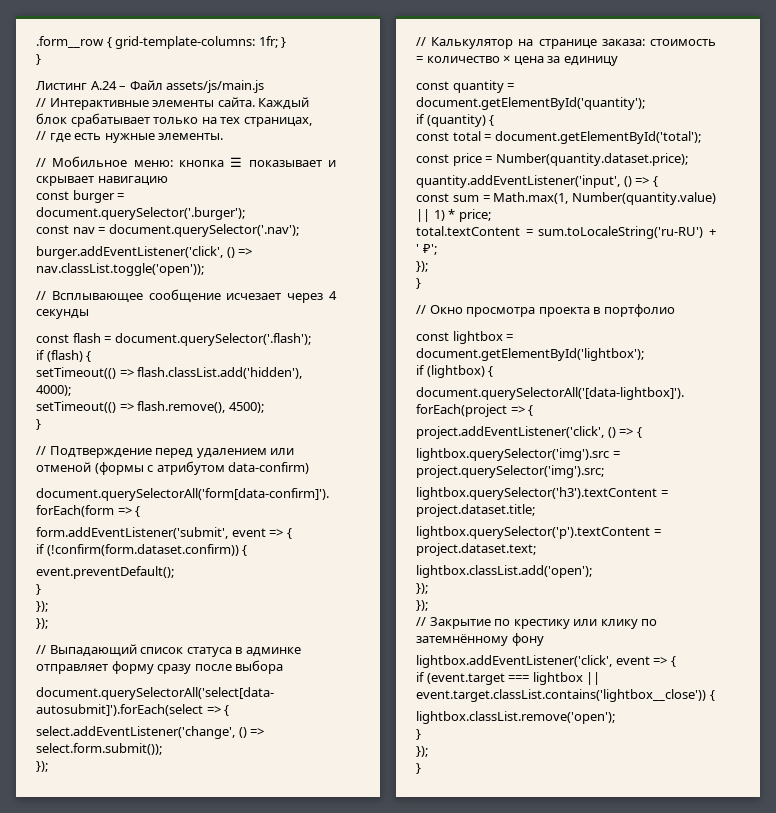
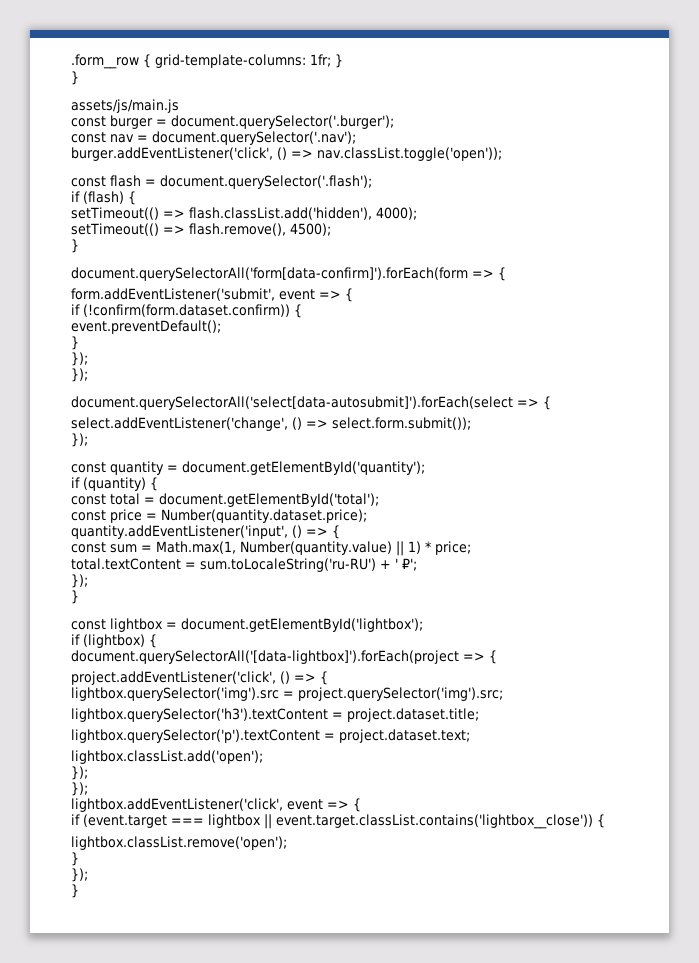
- Листинг А.24 – Файл assets/js/main.js
- // Интерактивные элементы сайта. Каждый блок срабатывает только на тех страницах,
- // где есть нужные элементы.
- // Мобильное меню: кнопка ☰ показывает и скрывает навигацию
+ assets/js/main.js
- // Всплывающее сообщение исчезает через 4 секунды
- // Подтверждение перед удалением или отменой (формы с атрибутом data-confirm)
- // Выпадающий список статуса в админке отправляет форму сразу после выбора
- // Калькулятор на странице заказа: стоимость = количество × цена за единицу
- // Окно просмотра проекта в портфолио
- // Закрытие по крестику или клику по затемнённому фону

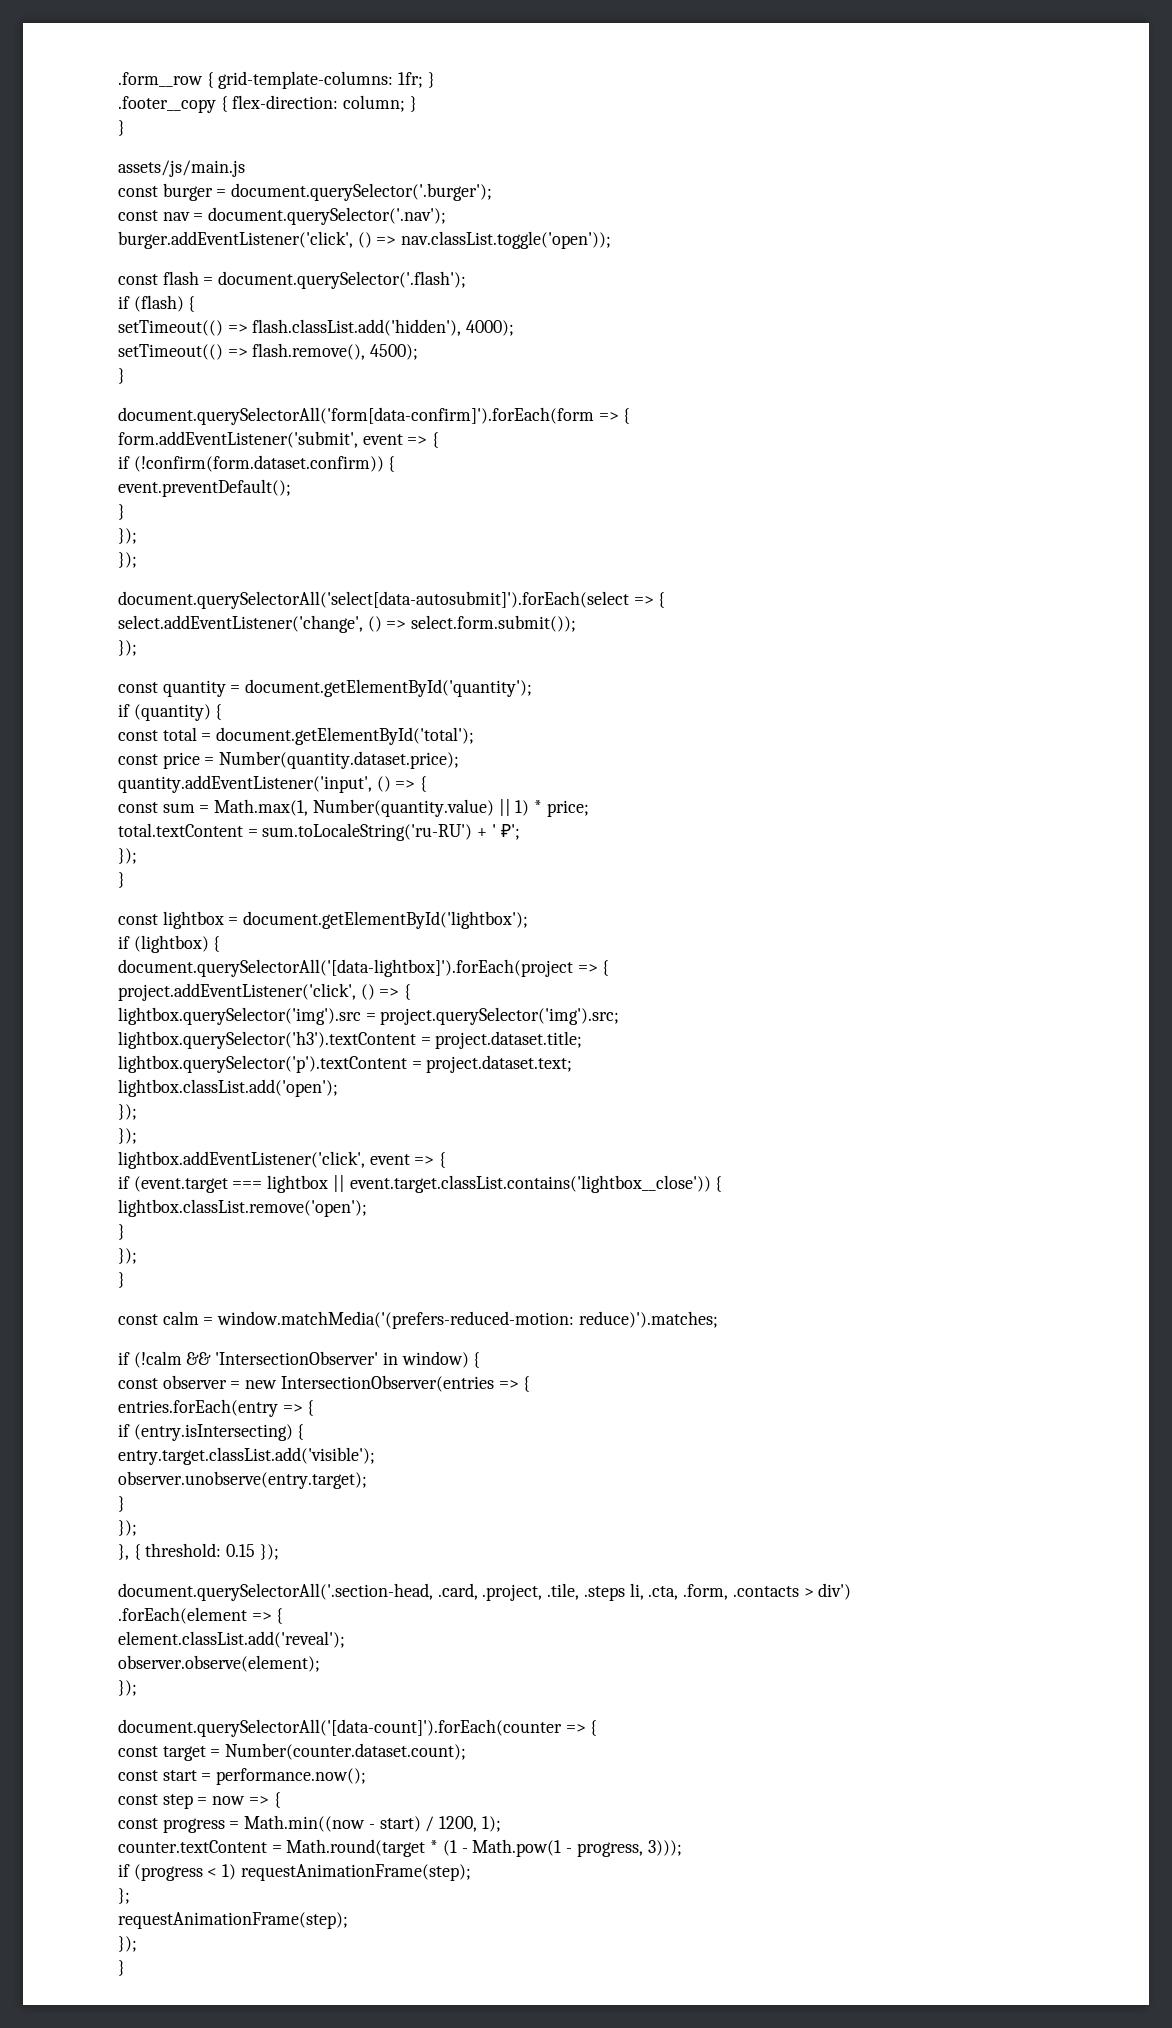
+ .footer__copy { flex-direction: column; }
+ const calm = window.matchMedia('(prefers-reduced-motion: reduce)').matches;
+ if (!calm && 'IntersectionObserver' in window) {
+ const observer = new IntersectionObserver(entries => {
+ entries.forEach(entry => {
+ if (entry.isIntersecting) {
+ entry.target.classList.add('visible');
+ observer.unobserve(entry.target);
+ }
+ });
+ }, { threshold: 0.15 });
+ document.querySelectorAll('.section-head, .card, .project, .tile, .steps li, .cta, .form, .contacts > div')
+ .forEach(element => {
+ element.classList.add('reveal');
+ observer.observe(element);
+ });
+ document.querySelectorAll('[data-count]').forEach(counter => {
+ const target = Number(counter.dataset.count);
+ const start = performance.now();
+ const step = now => {
+ const progress = Math.min((now - start) / 1200, 1);
+ counter.textContent = Math.round(target * (1 - Math.pow(1 - progress, 3)));
+ if (progress < 1) requestAnimationFrame(step);
+ };
+ requestAnimationFrame(step);
+ });
+ }

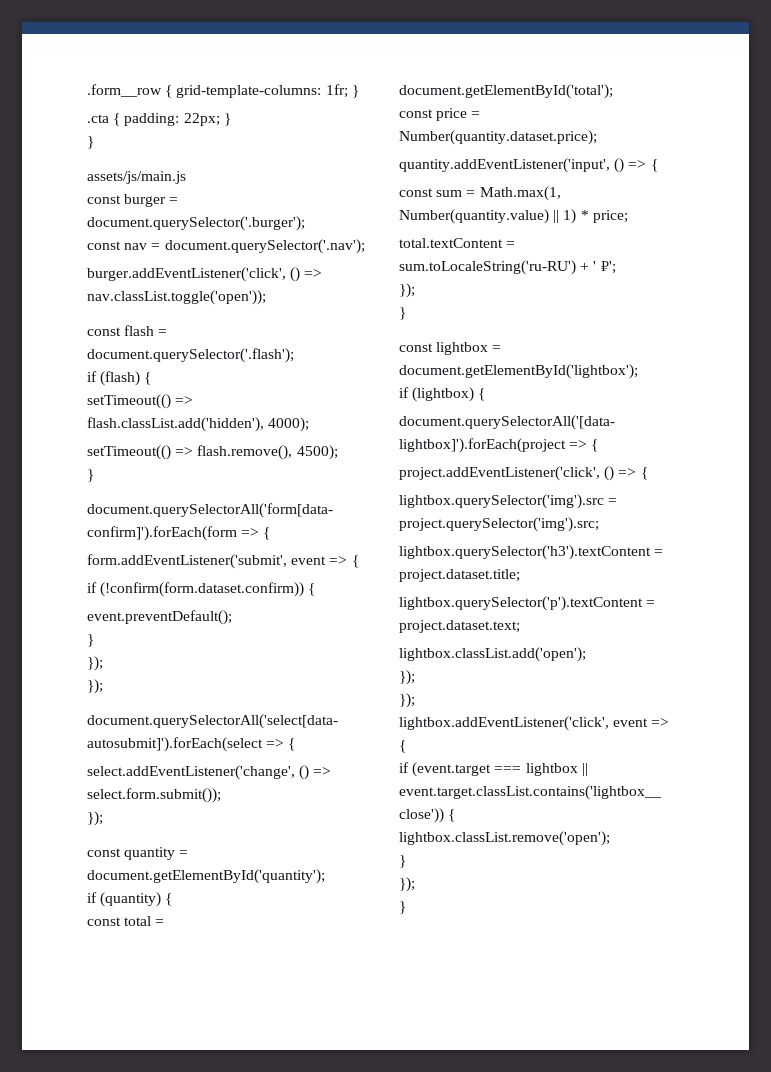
- .footer__copy { flex-direction: column; }
+ .cta { padding: 22px; }
- const calm = window.matchMedia('(prefers-reduced-motion: reduce)').matches;
- if (!calm && 'IntersectionObserver' in window) {
- const observer = new IntersectionObserver(entries => {
- entries.forEach(entry => {
- if (entry.isIntersecting) {
- entry.target.classList.add('visible');
- observer.unobserve(entry.target);
- }
- });
- }, { threshold: 0.15 });
- document.querySelectorAll('.section-head, .card, .project, .tile, .steps li, .cta, .form, .contacts > div')
- .forEach(element => {
- element.classList.add('reveal');
- observer.observe(element);
- });
- document.querySelectorAll('[data-count]').forEach(counter => {
- const target = Number(counter.dataset.count);
- const start = performance.now();
- const step = now => {
- const progress = Math.min((now - start) / 1200, 1);
- counter.textContent = Math.round(target * (1 - Math.pow(1 - progress, 3)));
- if (progress < 1) requestAnimationFrame(step);
- };
- requestAnimationFrame(step);
- });
- }

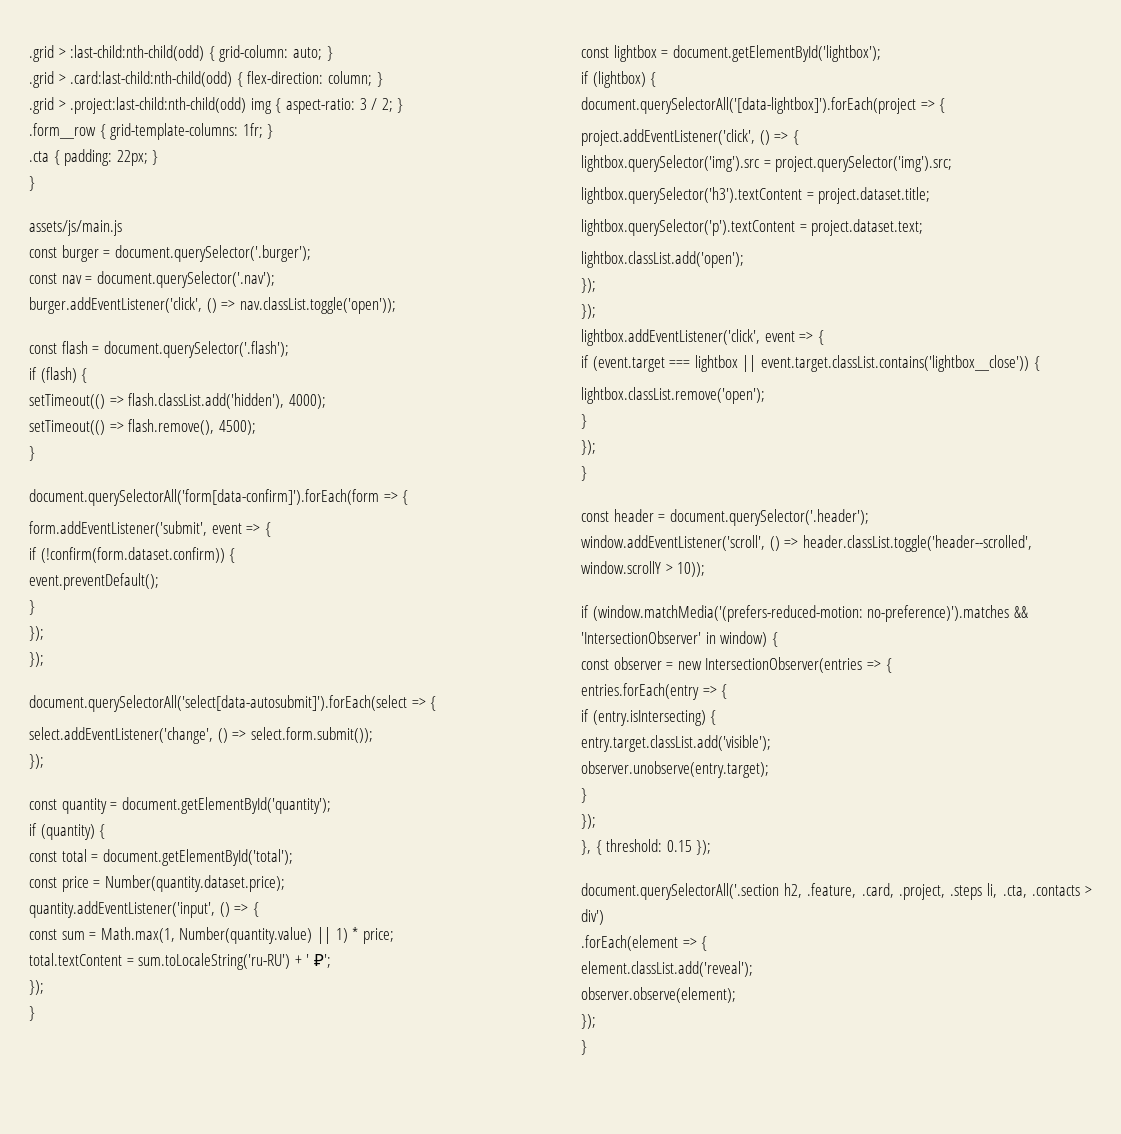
+ .grid > :last-child:nth-child(odd) { grid-column: auto; }
+ .grid > .card:last-child:nth-child(odd) { flex-direction: column; }
+ .grid > .project:last-child:nth-child(odd) img { aspect-ratio: 3 / 2; }
+ const header = document.querySelector('.header');
+ window.addEventListener('scroll', () => header.classList.toggle('header--scrolled', window.scrollY > 10));
+ if (window.matchMedia('(prefers-reduced-motion: no-preference)').matches && 'IntersectionObserver' in window) {
+ const observer = new IntersectionObserver(entries => {
+ entries.forEach(entry => {
+ if (entry.isIntersecting) {
+ entry.target.classList.add('visible');
+ observer.unobserve(entry.target);
+ }
+ });
+ }, { threshold: 0.15 });
+ document.querySelectorAll('.section h2, .feature, .card, .project, .steps li, .cta, .contacts > div')
+ .forEach(element => {
+ element.classList.add('reveal');
+ observer.observe(element);
+ });
+ }

